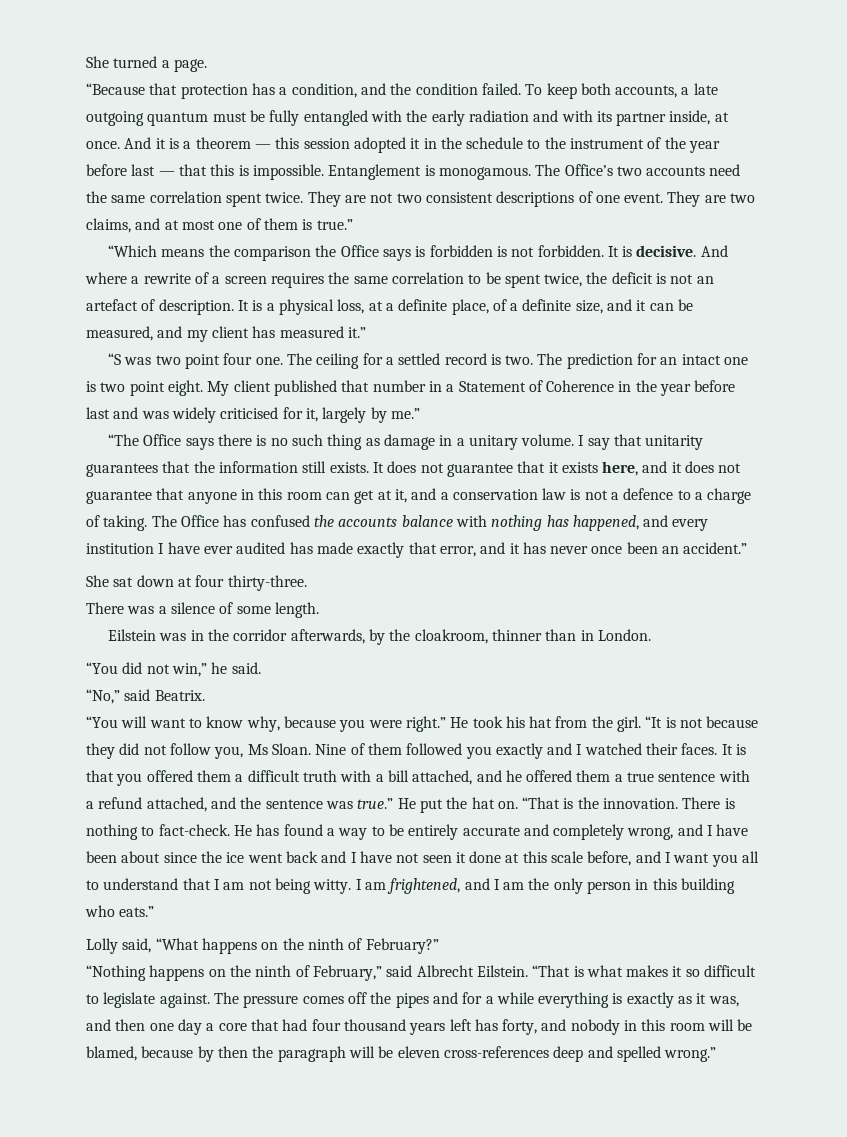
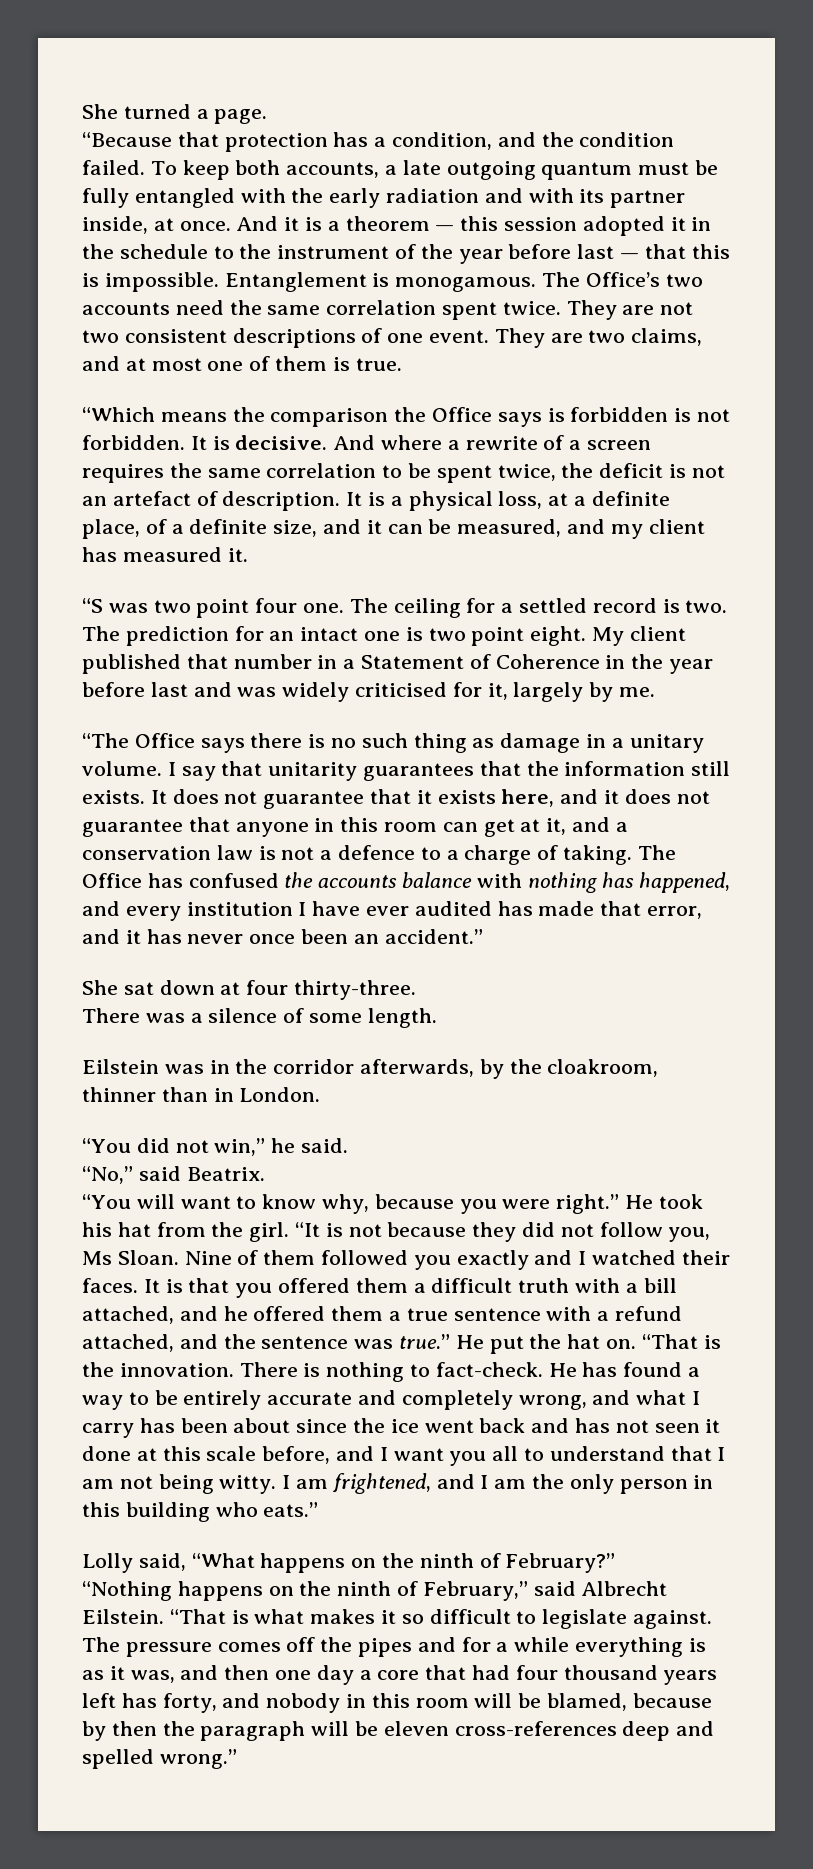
- They are two claims, and at most one of them is true.”
+ They are two claims, and at most one of them is true.
- It is a physical loss, at a definite place, of a definite size, and it can be measured, and my client has measured it.”
+ It is a physical loss, at a definite place, of a definite size, and it can be measured, and my client has measured it.
- My client published that number in a Statement of Coherence in the year before last and was widely criticised for it, largely by me.”
+ My client published that number in a Statement of Coherence in the year before last and was widely criticised for it, largely by me.
- The Office has confused the accounts balance with nothing has happened, and every institution I have ever audited has made exactly that error, and it has never once been an accident.”
+ The Office has confused the accounts balance with nothing has happened, and every institution I have ever audited has made that error, and it has never once been an accident.”
- He has found a way to be entirely accurate and completely wrong, and I have been about since the ice went back and I have not seen it done at this scale before, and I want you all to understand that I am not being witty.
+ He has found a way to be entirely accurate and completely wrong, and what I carry has been about since the ice went back and has not seen it done at this scale before, and I want you all to understand that I am not being witty.
- The pressure comes off the pipes and for a while everything is exactly as it was, and then one day a core that had four thousand years left has forty, and nobody in this room will be blamed, because by then the paragraph will be eleven cross-references deep and spelled wrong.”
+ The pressure comes off the pipes and for a while everything is as it was, and then one day a core that had four thousand years left has forty, and nobody in this room will be blamed, because by then the paragraph will be eleven cross-references deep and spelled wrong.”

